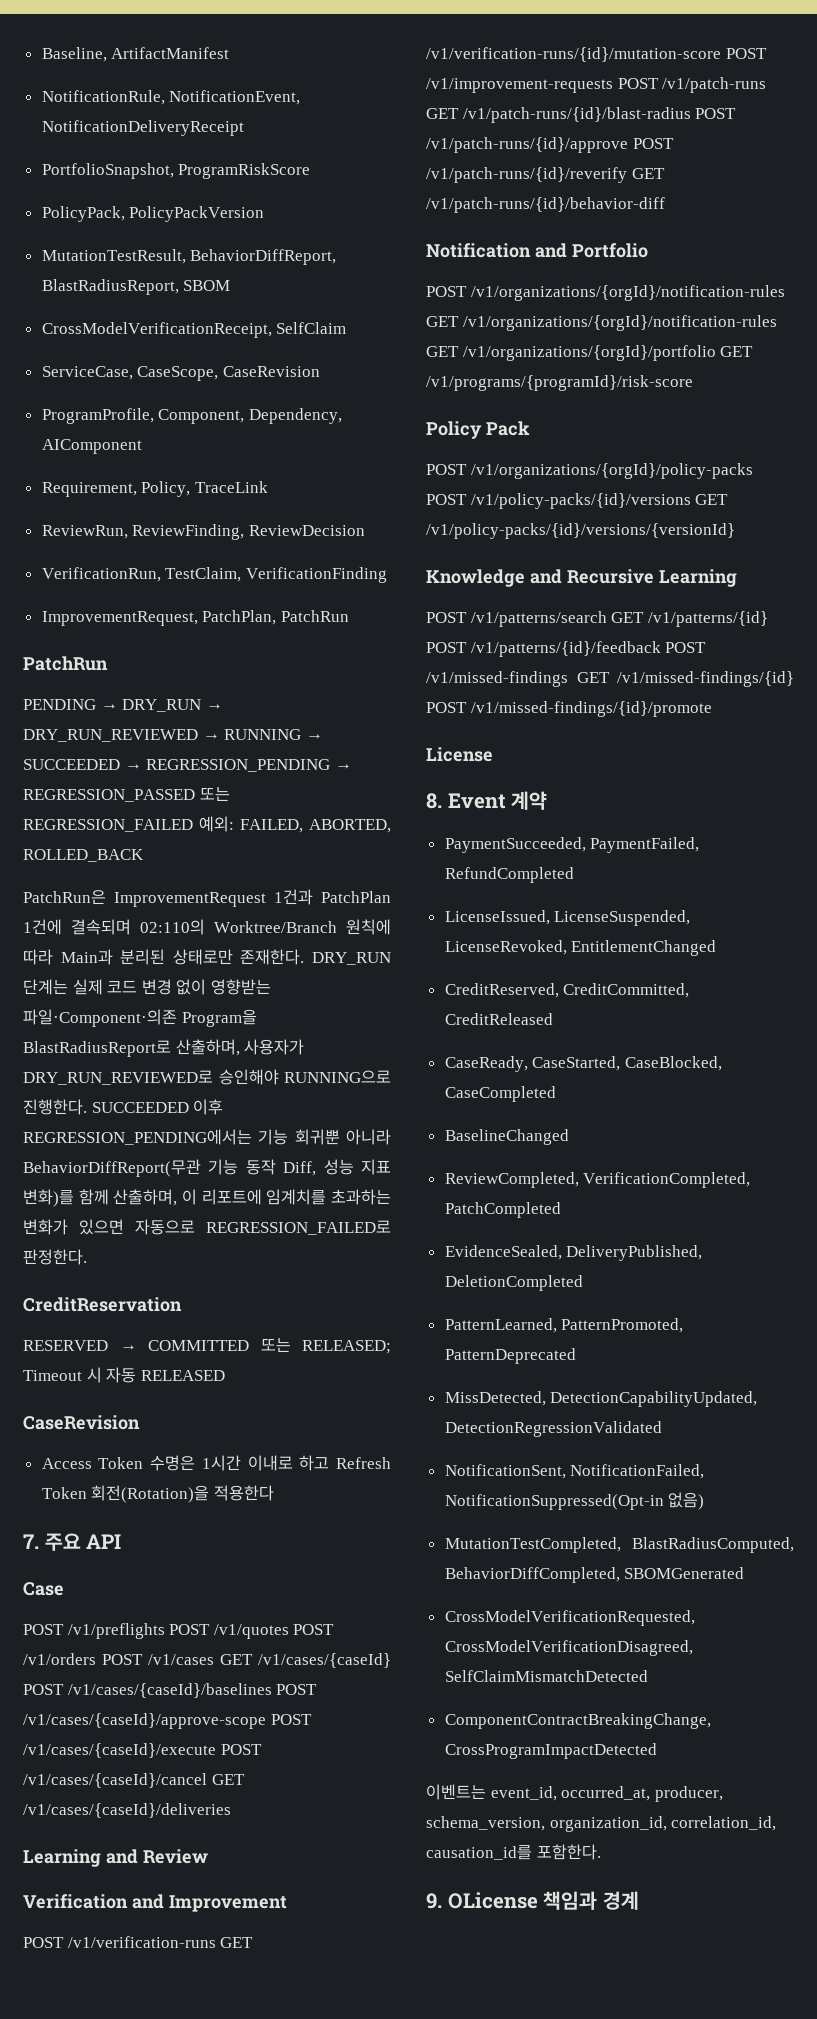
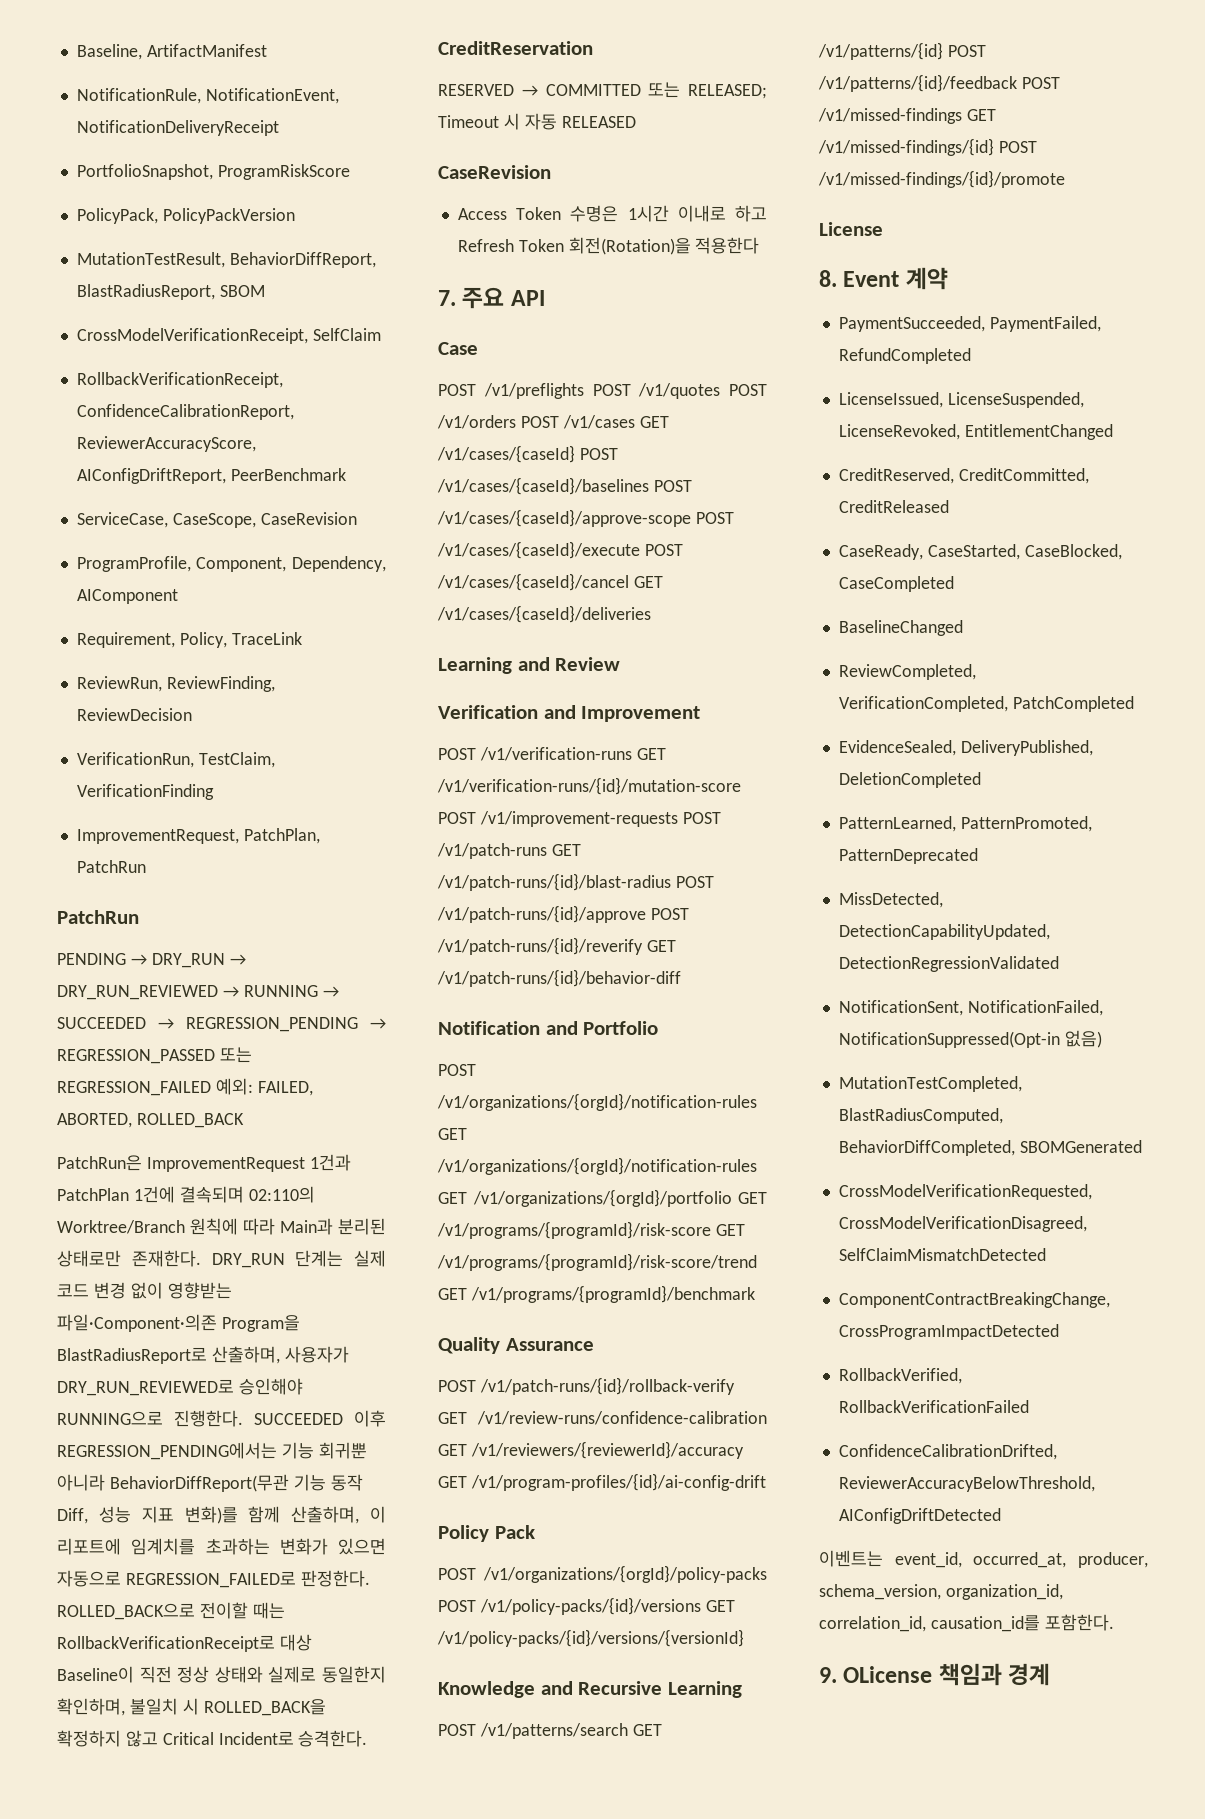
+ RollbackVerificationReceipt, ConfidenceCalibrationReport, ReviewerAccuracyScore, AIConfigDriftReport, PeerBenchmark
+ ROLLED_BACK으로 전이할 때는 RollbackVerificationReceipt로 대상 Baseline이 직전 정상 상태와 실제로 동일한지 확인하며, 불일치 시 ROLLED_BACK을 확정하지 않고 Critical Incident로 승격한다.
- POST /v1/organizations/{orgId}/notification-rules GET /v1/organizations/{orgId}/notification-rules GET /v1/organizations/{orgId}/portfolio GET /v1/programs/{programId}/risk-score
+ POST /v1/organizations/{orgId}/notification-rules GET /v1/organizations/{orgId}/notification-rules GET /v1/organizations/{orgId}/portfolio GET /v1/programs/{programId}/risk-score GET /v1/programs/{programId}/risk-score/trend GET /v1/programs/{programId}/benchmark
+ Quality Assurance
+ POST /v1/patch-runs/{id}/rollback-verify GET /v1/review-runs/confidence-calibration GET /v1/reviewers/{reviewerId}/accuracy GET /v1/program-profiles/{id}/ai-config-drift
+ RollbackVerified, RollbackVerificationFailed
+ ConfidenceCalibrationDrifted, ReviewerAccuracyBelowThreshold, AIConfigDriftDetected

